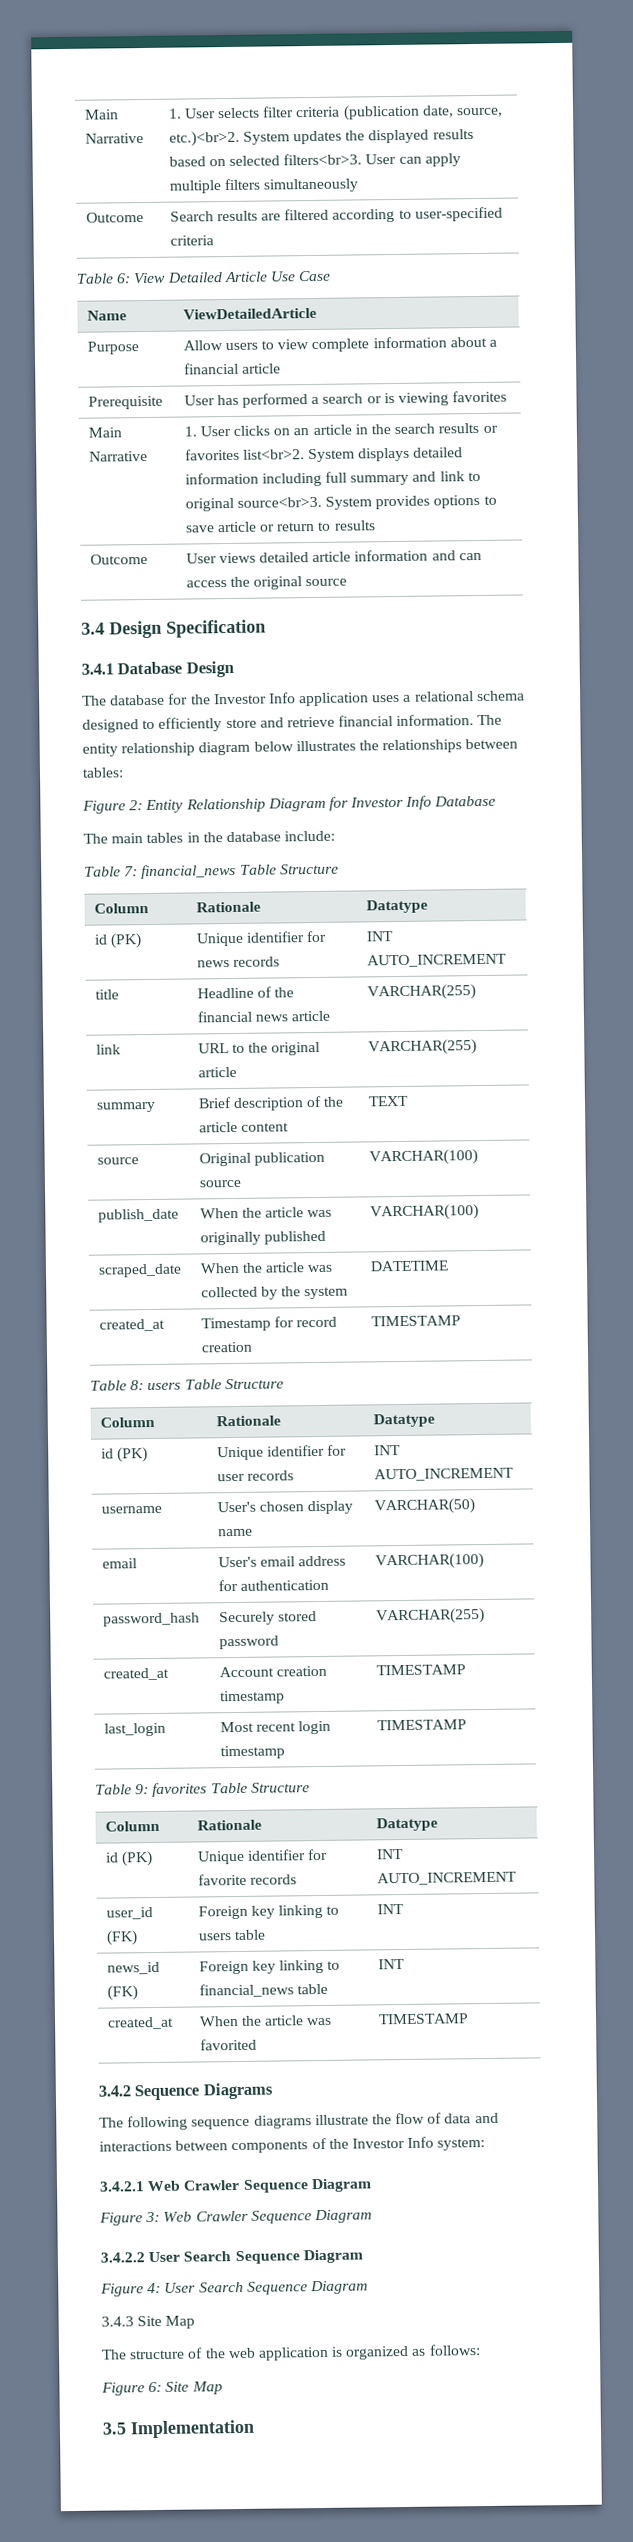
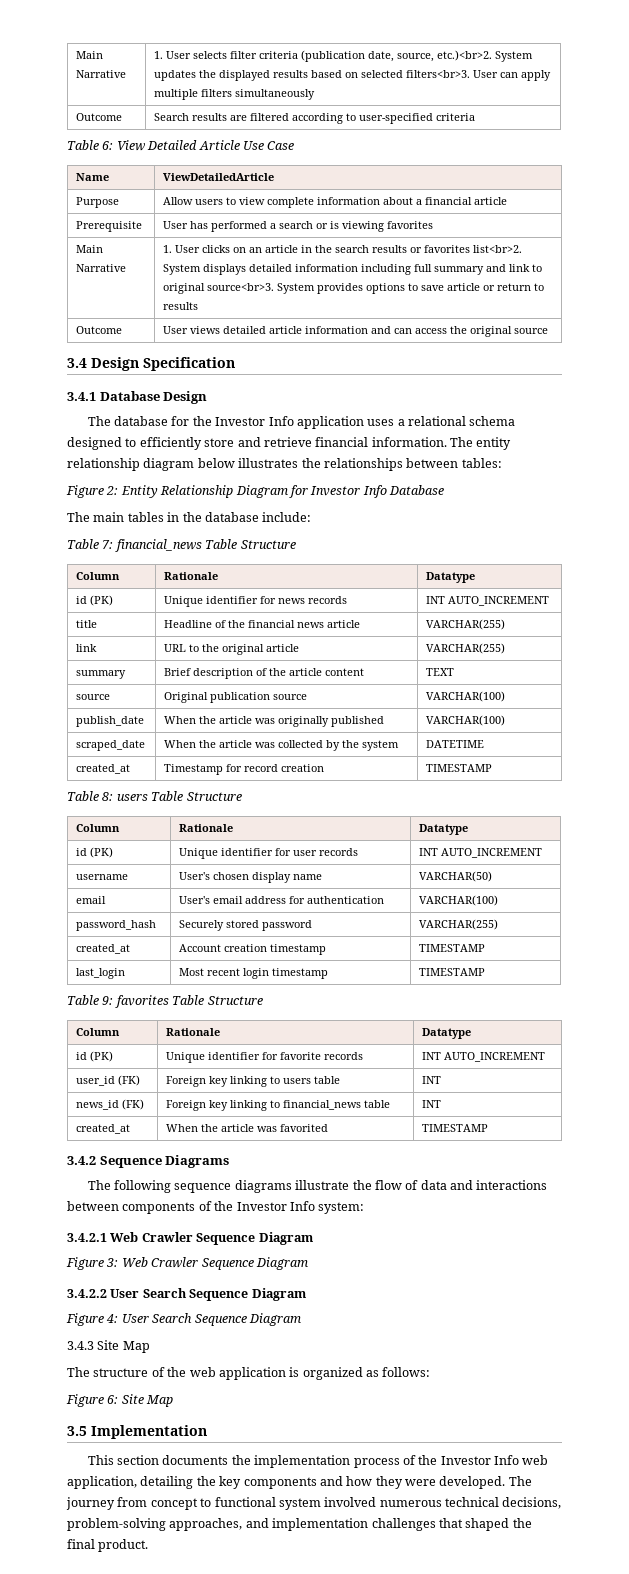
+ This section documents the implementation process of the Investor Info web application, detailing the key components and how they were developed. The journey from concept to functional system involved numerous technical decisions, problem-solving approaches, and implementation challenges that shaped the final product.

